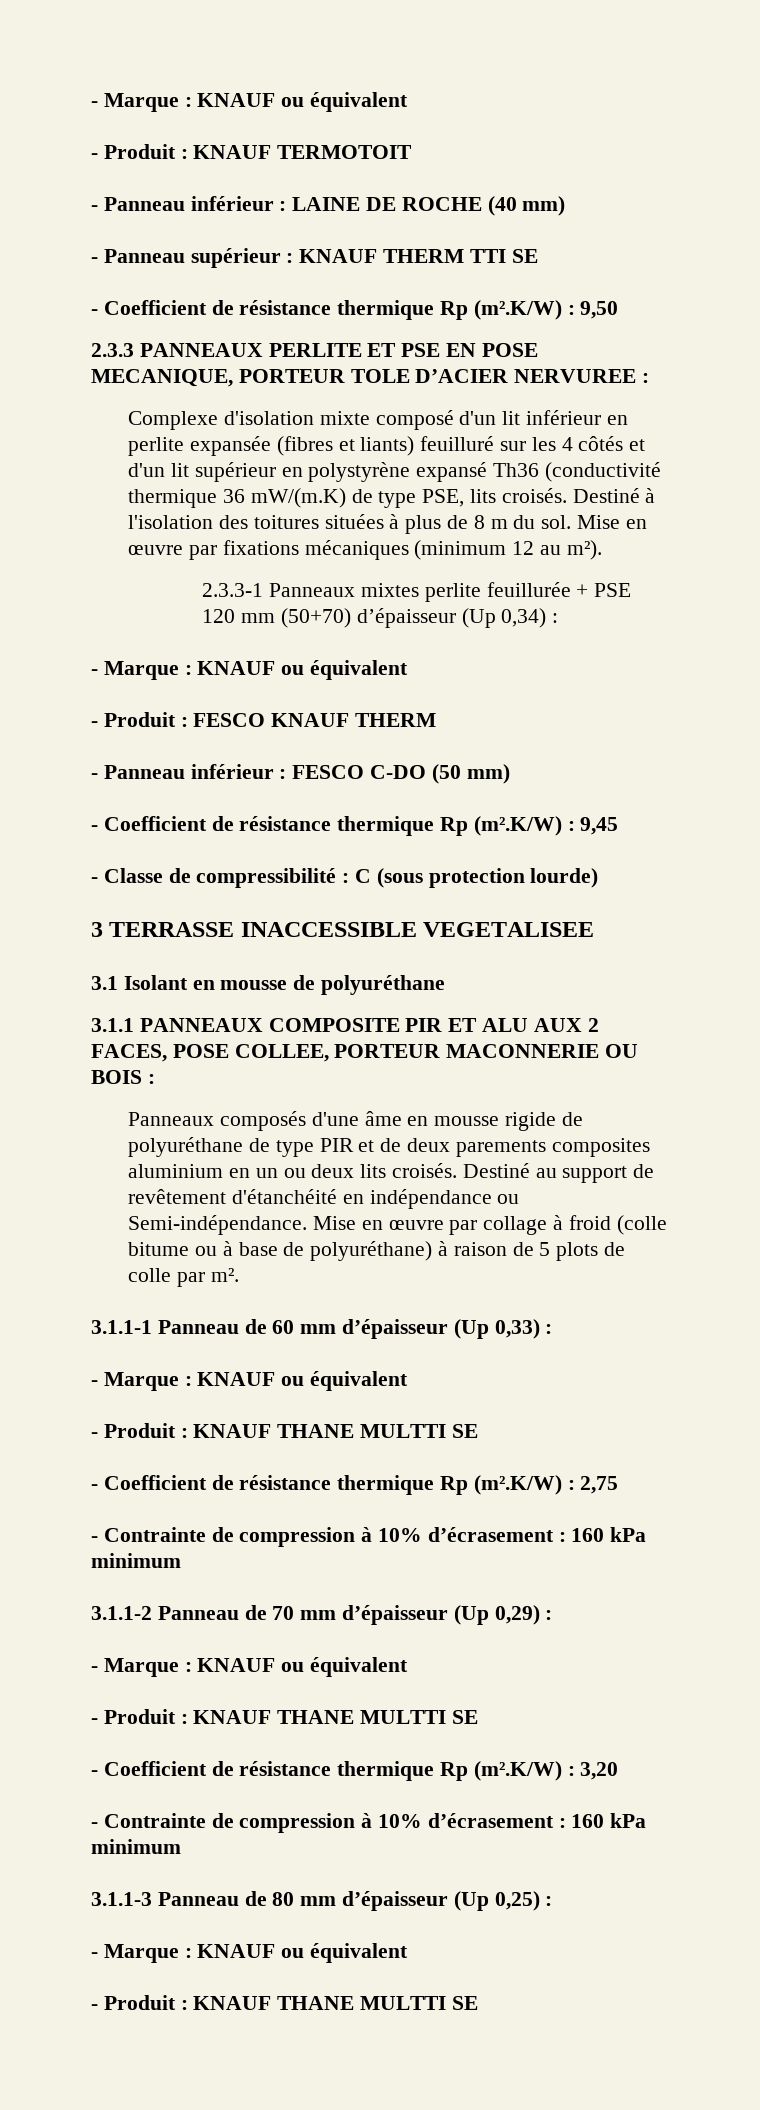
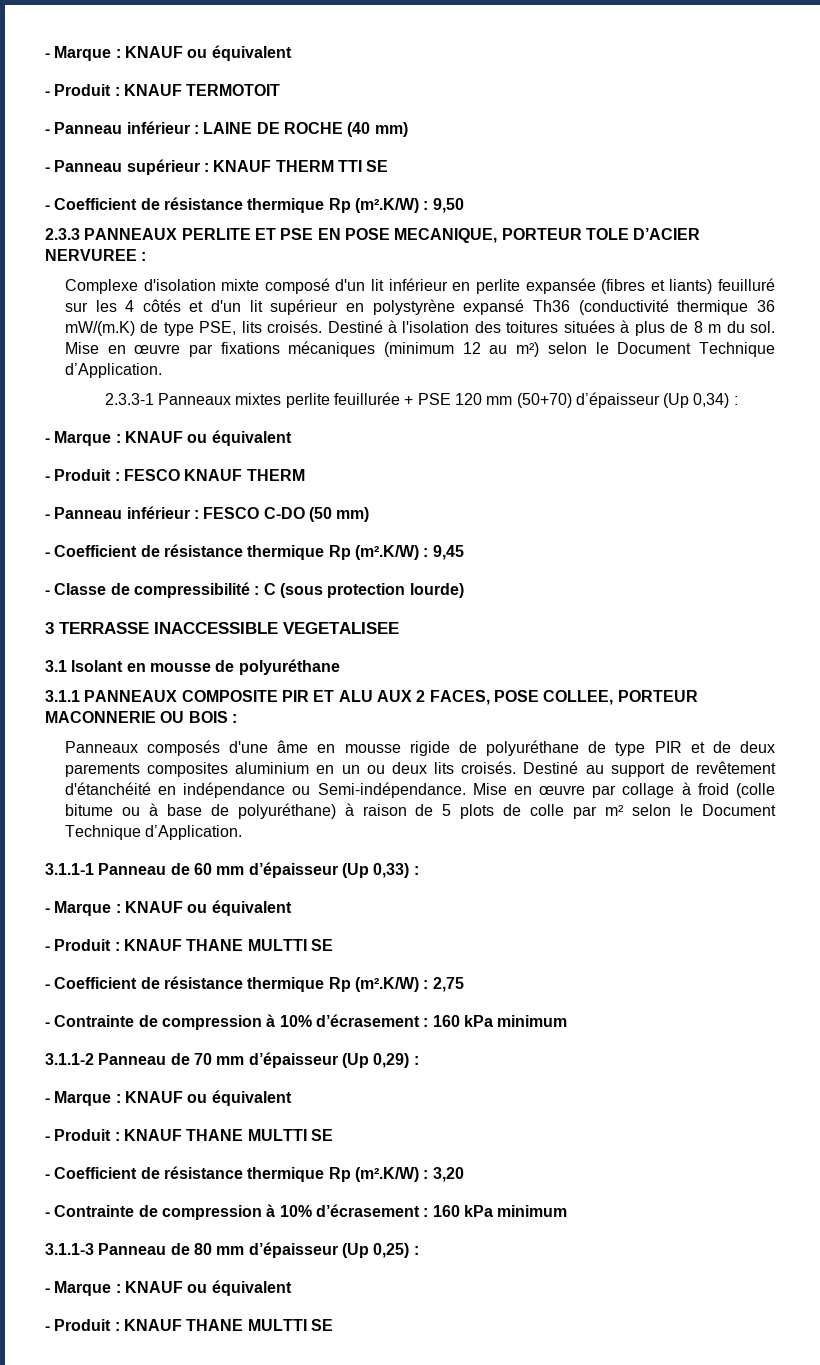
- Mise en œuvre par fixations mécaniques (minimum 12 au m²).
+ Mise en œuvre par fixations mécaniques (minimum 12 au m²) selon le Document Technique d’Application.
- Mise en œuvre par collage à froid (colle bitume ou à base de polyuréthane) à raison de 5 plots de colle par m².
+ Mise en œuvre par collage à froid (colle bitume ou à base de polyuréthane) à raison de 5 plots de colle par m² selon le Document Technique d’Application.

